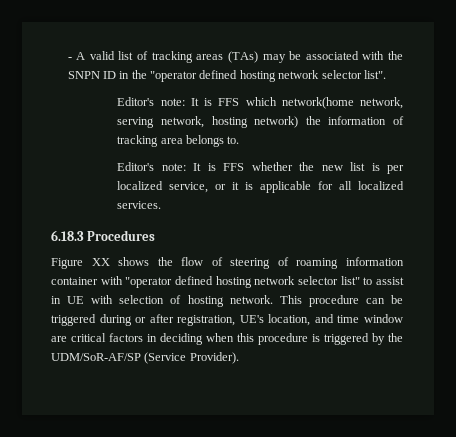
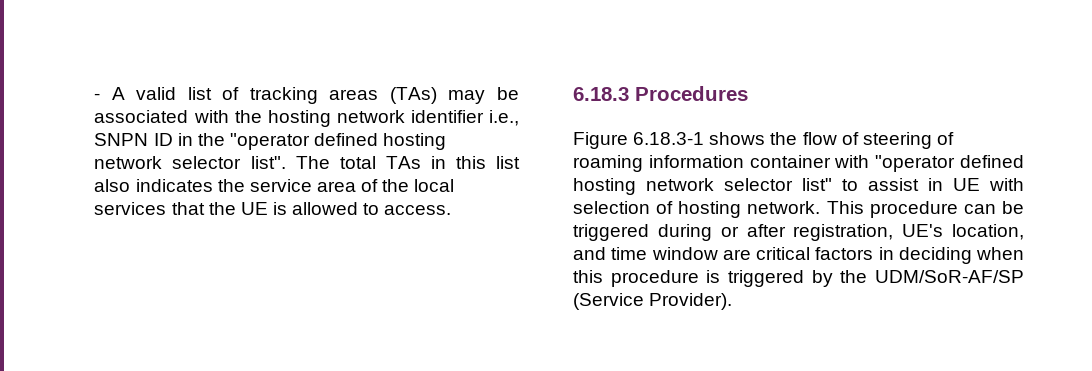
- - A valid list of tracking areas (TAs) may be associated with the SNPN ID in the "operator defined hosting network selector list".
- Editor's note: It is FFS which network(home network, serving network, hosting network) the information of tracking area belongs to.
- Editor's note: It is FFS whether the new list is per localized service, or it is applicable for all localized services.
+ - A valid list of tracking areas (TAs) may be associated with the hosting network identifier i.e., SNPN ID in the "operator defined hosting network selector list". The total TAs in this list also indicates the service area of the local services that the UE is allowed to access.
- Figure XX shows the flow of steering of roaming information container with "operator defined hosting network selector list" to assist in UE with selection of hosting network.
+ Figure 6.18.3-1 shows the flow of steering of roaming information container with "operator defined hosting network selector list" to assist in UE with selection of hosting network.

